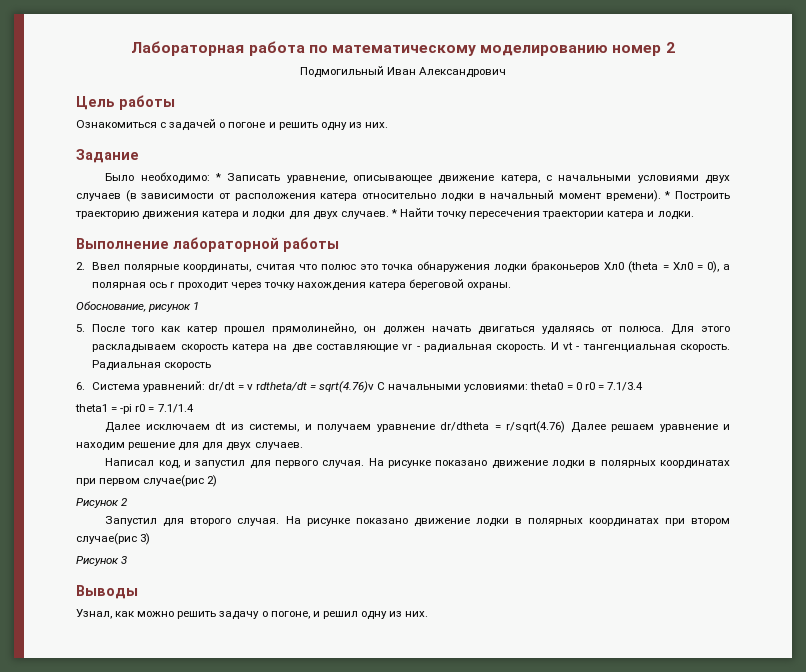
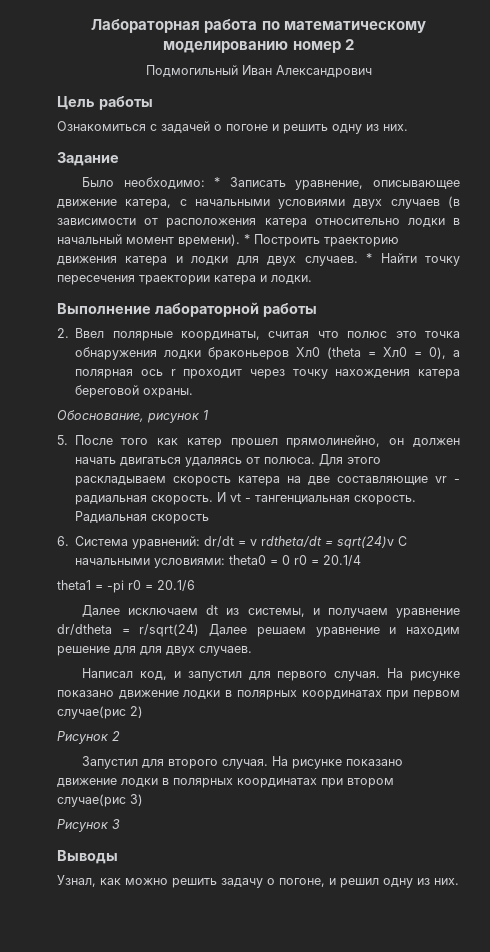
- 6. Система уравнений: dr/dt = v rdtheta/dt = sqrt(4.76)v С начальными условиями: theta0 = 0 r0 = 7.1/3.4
+ 6. Система уравнений: dr/dt = v rdtheta/dt = sqrt(24)v С начальными условиями: theta0 = 0 r0 = 20.1/4
- theta1 = -pi r0 = 7.1/1.4
+ theta1 = -pi r0 = 20.1/6
- Далее исключаем dt из системы, и получаем уравнение dr/dtheta = r/sqrt(4.76) Далее решаем уравнение и находим решение для для двух случаев.
+ Далее исключаем dt из системы, и получаем уравнение dr/dtheta = r/sqrt(24) Далее решаем уравнение и находим решение для для двух случаев.

